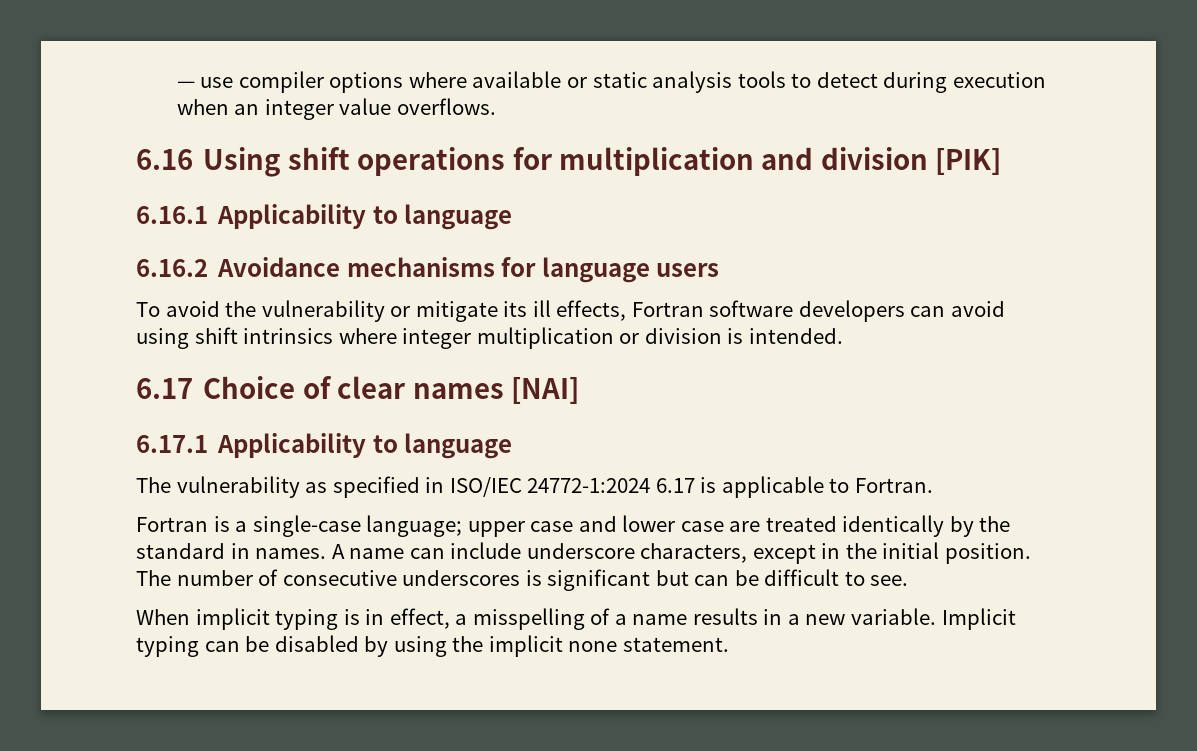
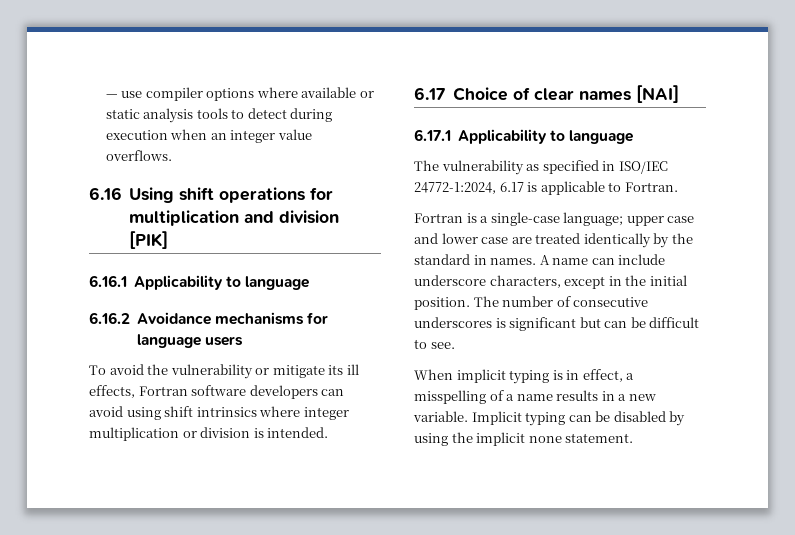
- The vulnerability as specified in ISO/IEC 24772-1:2024 6.17 is applicable to Fortran.
+ The vulnerability as specified in ISO/IEC 24772-1:2024, 6.17 is applicable to Fortran.

